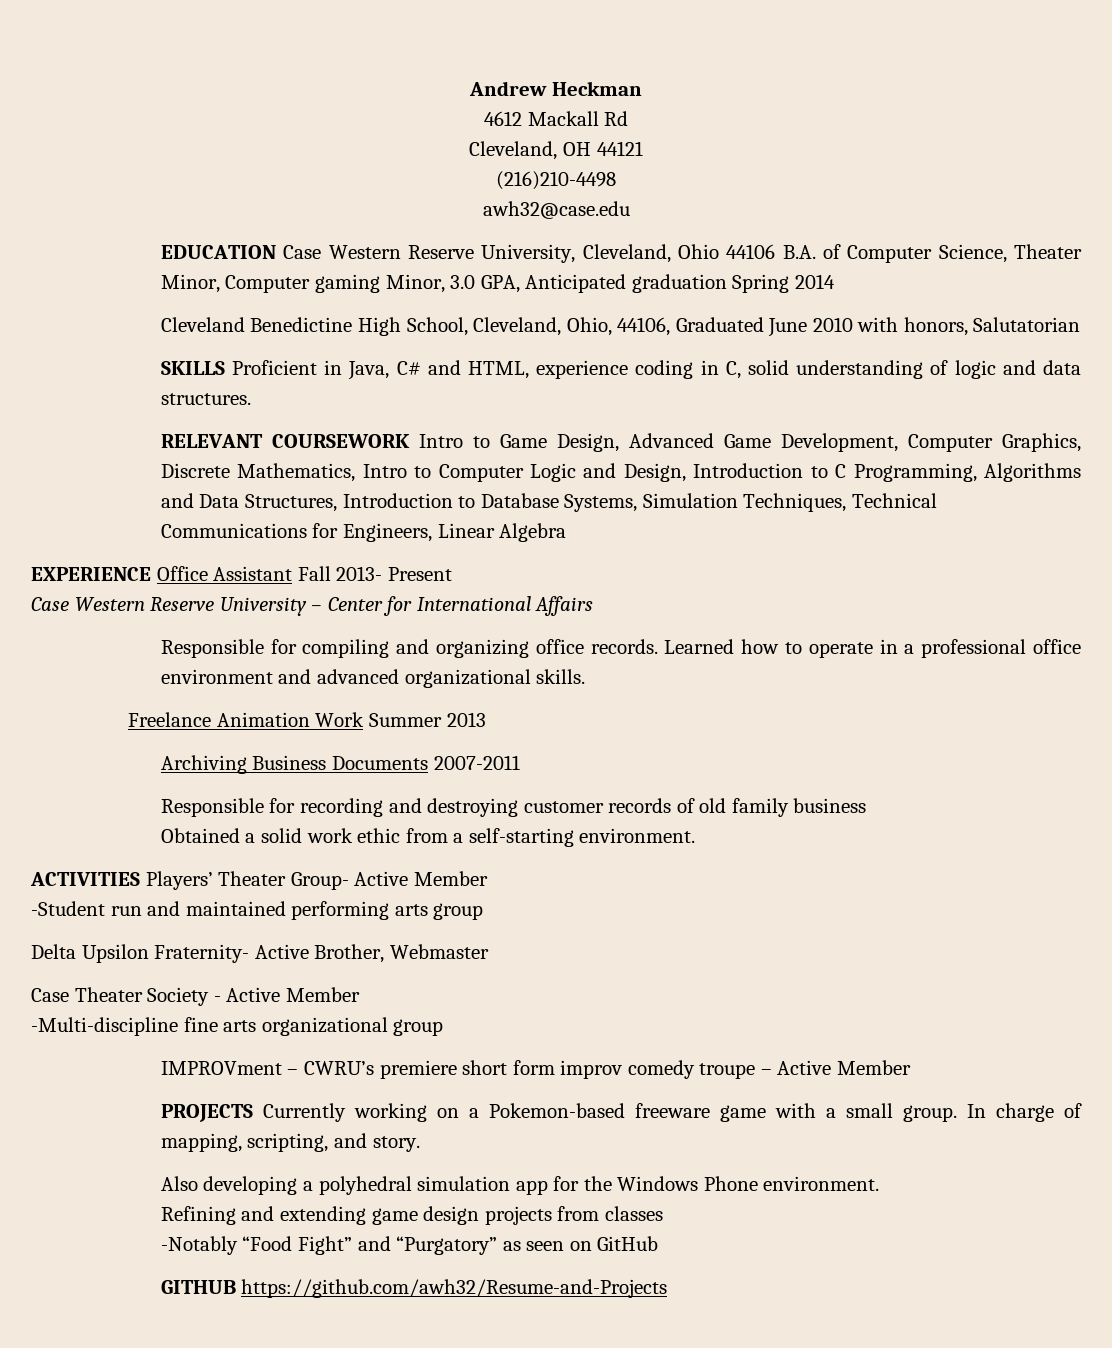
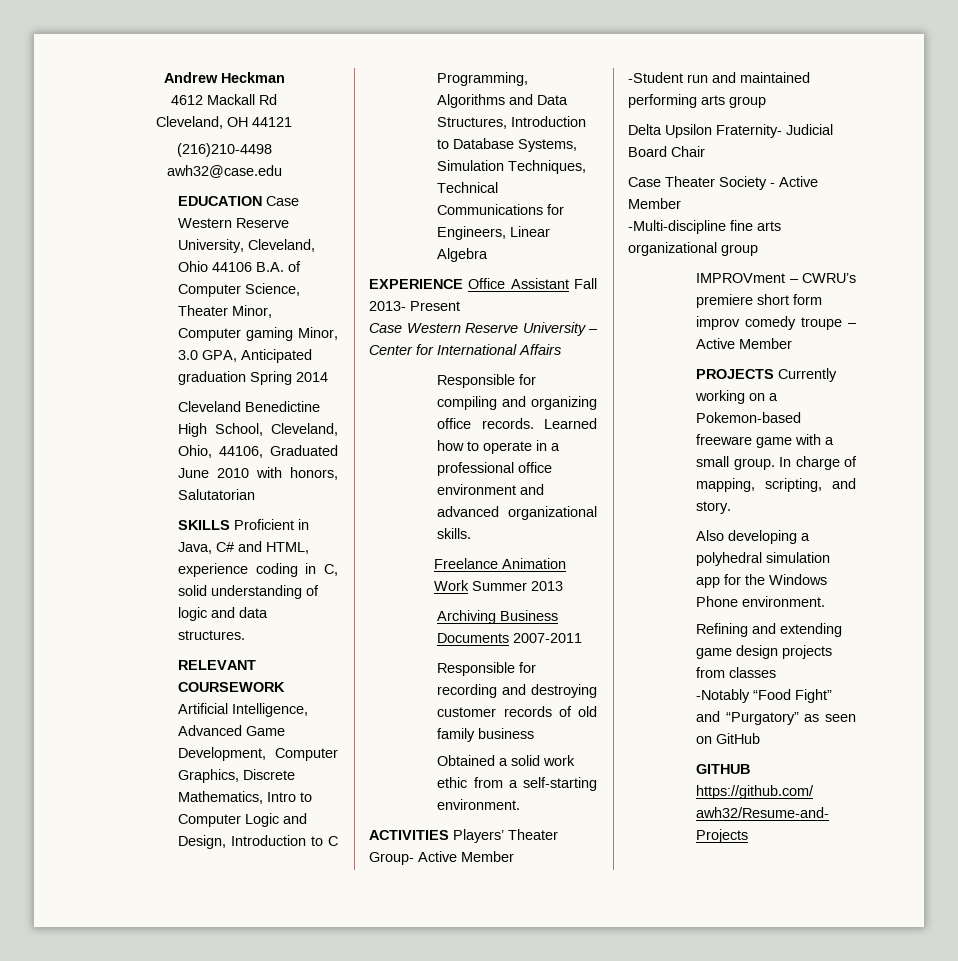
- RELEVANT COURSEWORK Intro to Game Design, Advanced Game Development, Computer Graphics, Discrete Mathematics, Intro to Computer Logic and Design, Introduction to C Programming, Algorithms and Data Structures, Introduction to Database Systems, Simulation Techniques, Technical Communications for Engineers, Linear Algebra
+ RELEVANT COURSEWORK Artificial Intelligence, Advanced Game Development, Computer Graphics, Discrete Mathematics, Intro to Computer Logic and Design, Introduction to C Programming, Algorithms and Data Structures, Introduction to Database Systems, Simulation Techniques, Technical Communications for Engineers, Linear Algebra
- Delta Upsilon Fraternity- Active Brother, Webmaster
+ Delta Upsilon Fraternity- Judicial Board Chair

